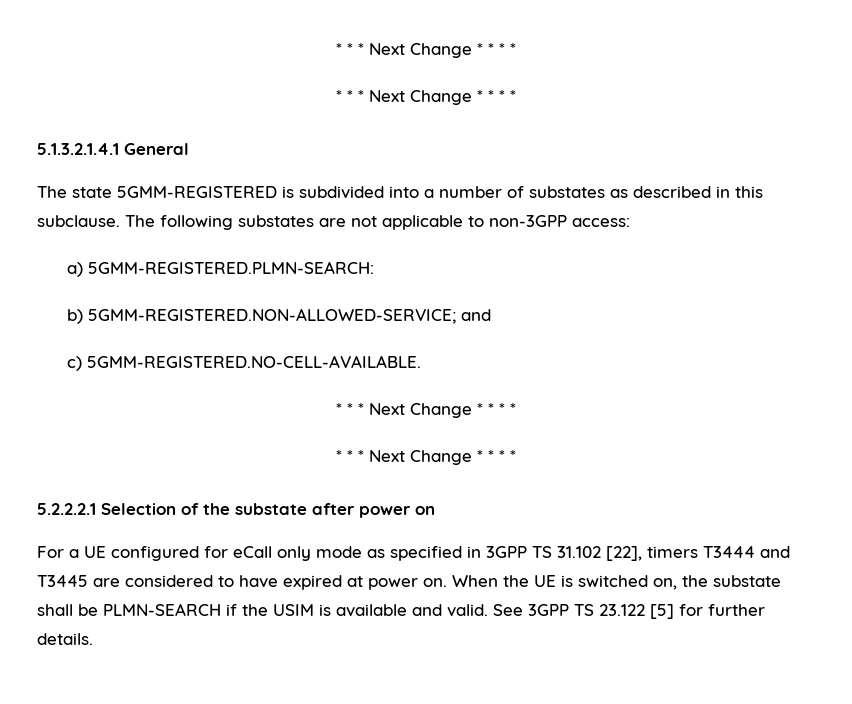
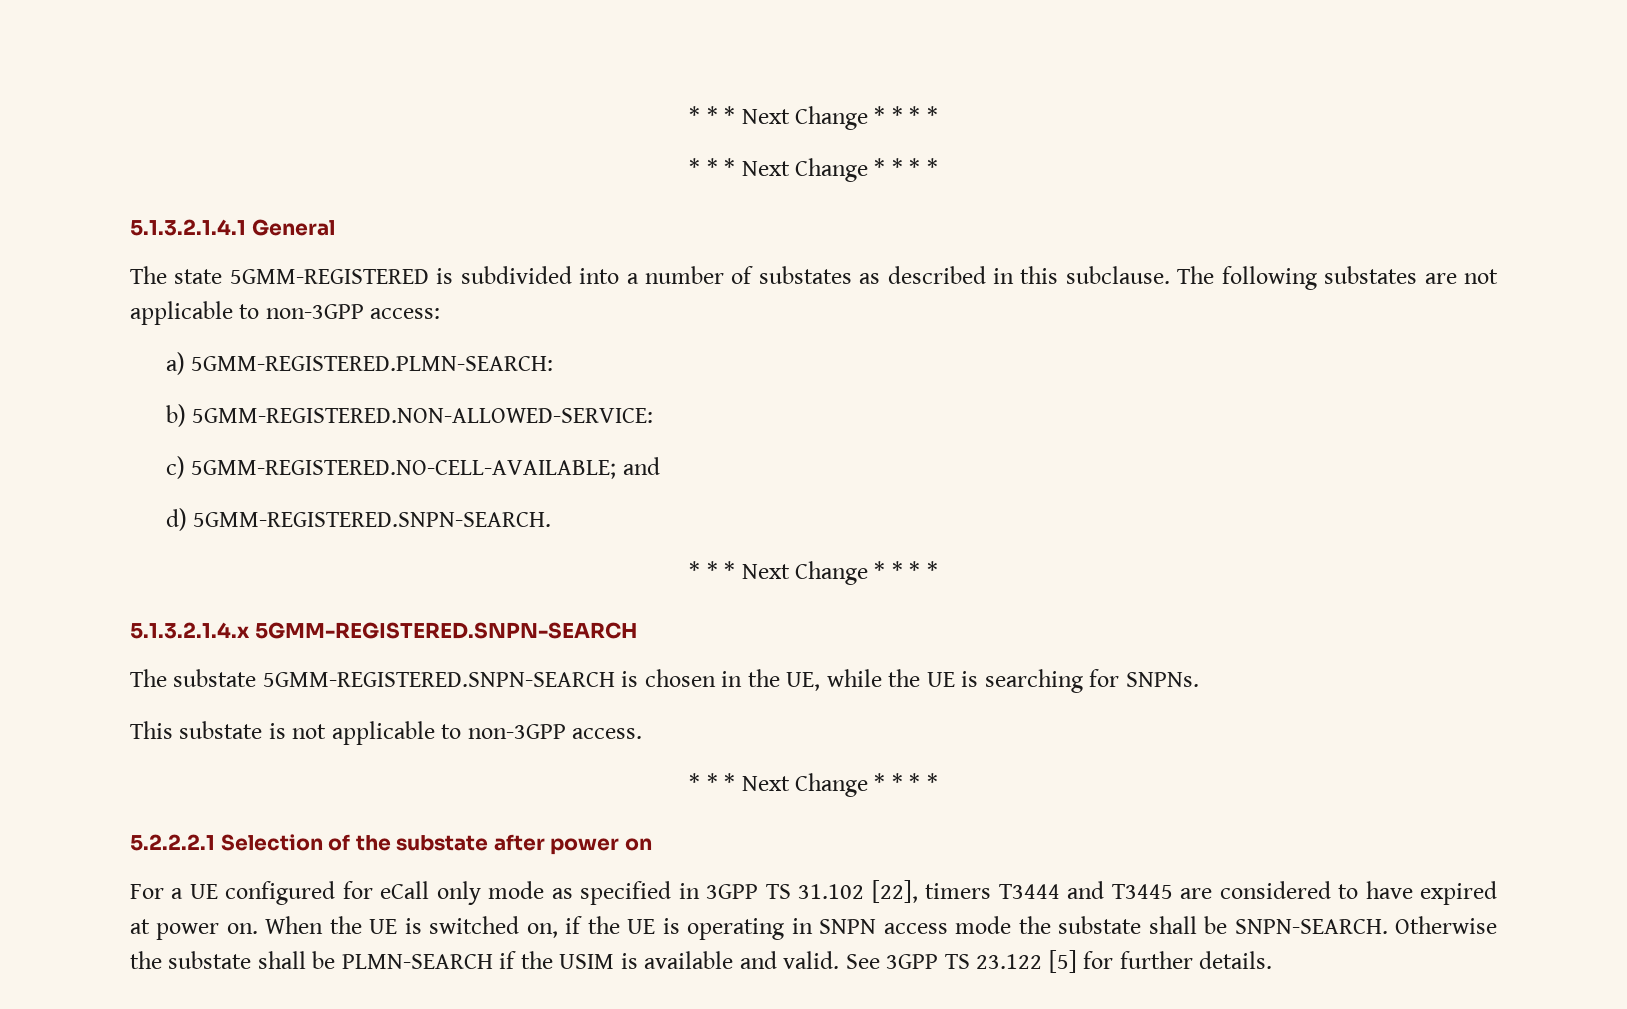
- b) 5GMM-REGISTERED.NON-ALLOWED-SERVICE; and
+ b) 5GMM-REGISTERED.NON-ALLOWED-SERVICE:
+ c) 5GMM-REGISTERED.NO-CELL-AVAILABLE; and
- c) 5GMM-REGISTERED.NO-CELL-AVAILABLE.
+ d) 5GMM-REGISTERED.SNPN-SEARCH.
  * * * Next Change * * * *
+ 5.1.3.2.1.4.x 5GMM-REGISTERED.SNPN-SEARCH
+ The substate 5GMM-REGISTERED.SNPN-SEARCH is chosen in the UE, while the UE is searching for SNPNs.
+ This substate is not applicable to non-3GPP access.
- When the UE is switched on, the substate shall be PLMN-SEARCH if the USIM is available and valid.
+ When the UE is switched on, if the UE is operating in SNPN access mode the substate shall be SNPN-SEARCH. Otherwise the substate shall be PLMN-SEARCH if the USIM is available and valid.

